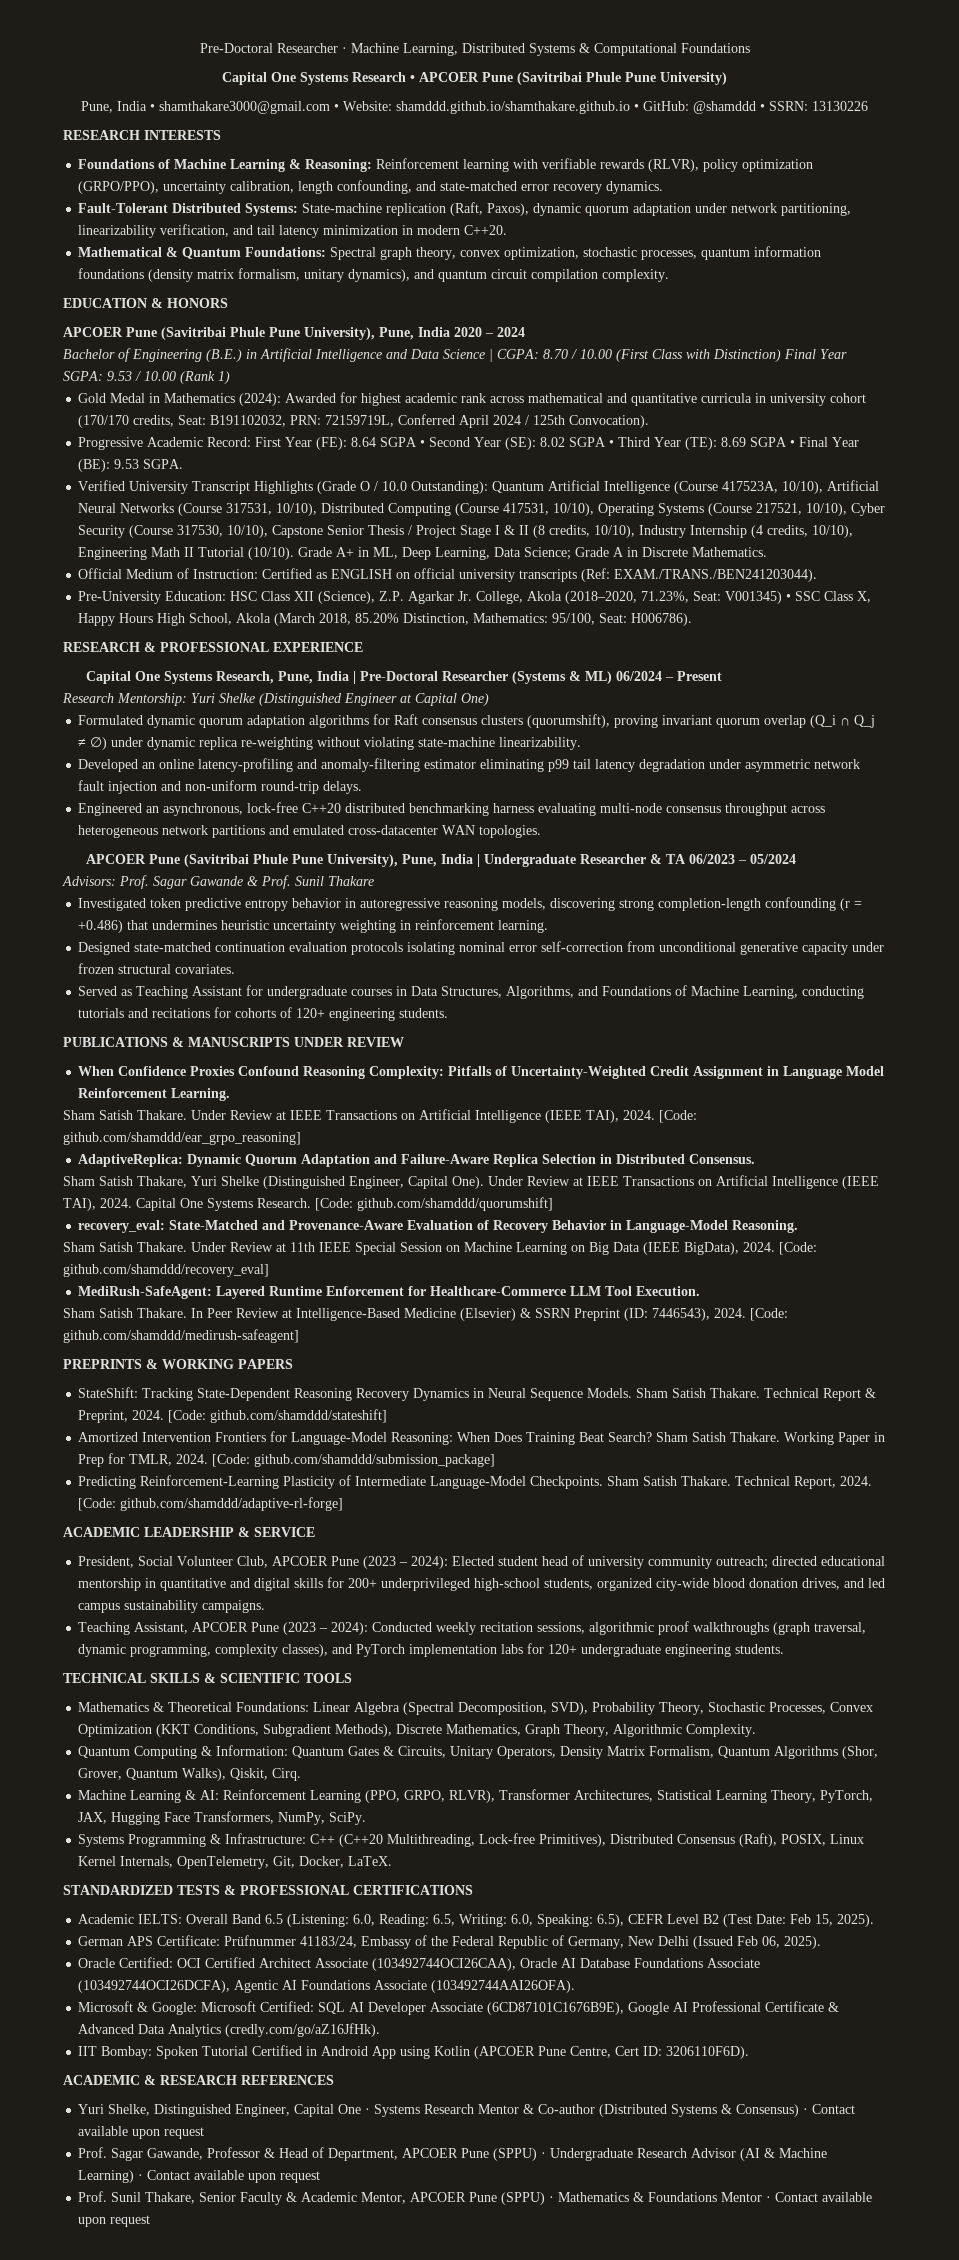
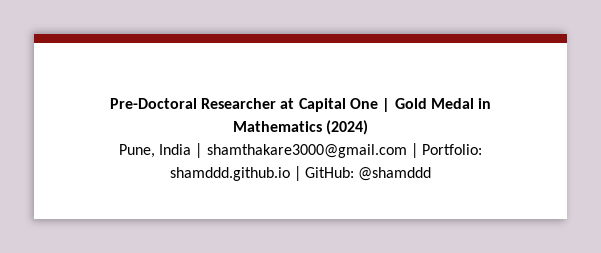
- Pre-Doctoral Researcher · Machine Learning, Distributed Systems & Computational Foundations
- Capital One Systems Research • APCOER Pune (Savitribai Phule Pune University)
- Pune, India • shamthakare3000@gmail.com • Website: shamddd.github.io/shamthakare.github.io • GitHub: @shamddd • SSRN: 13130226
- RESEARCH INTERESTS
- Foundations of Machine Learning & Reasoning: Reinforcement learning with verifiable rewards (RLVR), policy optimization (GRPO/PPO), uncertainty calibration, length confounding, and state-matched error recovery dynamics.
- Fault-Tolerant Distributed Systems: State-machine replication (Raft, Paxos), dynamic quorum adaptation under network partitioning, linearizability verification, and tail latency minimization in modern C++20.
- Mathematical & Quantum Foundations: Spectral graph theory, convex optimization, stochastic processes, quantum information foundations (density matrix formalism, unitary dynamics), and quantum circuit compilation complexity.
- EDUCATION & HONORS
- APCOER Pune (Savitribai Phule Pune University), Pune, India 2020 – 2024
- Bachelor of Engineering (B.E.) in Artificial Intelligence and Data Science | CGPA: 8.70 / 10.00 (First Class with Distinction) Final Year SGPA: 9.53 / 10.00 (Rank 1)
- Gold Medal in Mathematics (2024): Awarded for highest academic rank across mathematical and quantitative curricula in university cohort (170/170 credits, Seat: B191102032, PRN: 72159719L, Conferred April 2024 / 125th Convocation).
- Progressive Academic Record: First Year (FE): 8.64 SGPA • Second Year (SE): 8.02 SGPA • Third Year (TE): 8.69 SGPA • Final Year (BE): 9.53 SGPA.
- Verified University Transcript Highlights (Grade O / 10.0 Outstanding): Quantum Artificial Intelligence (Course 417523A, 10/10), Artificial Neural Networks (Course 317531, 10/10), Distributed Computing (Course 417531, 10/10), Operating Systems (Course 217521, 10/10), Cyber Security (Course 317530, 10/10), Capstone Senior Thesis / Project Stage I & II (8 credits, 10/10), Industry Internship (4 credits, 10/10), Engineering Math II Tutorial (10/10). Grade A+ in ML, Deep Learning, Data Science; Grade A in Discrete Mathematics.
- Official Medium of Instruction: Certified as ENGLISH on official university transcripts (Ref: EXAM./TRANS./BEN241203044).
- Pre-University Education: HSC Class XII (Science), Z.P. Agarkar Jr. College, Akola (2018–2020, 71.23%, Seat: V001345) • SSC Class X, Happy Hours High School, Akola (March 2018, 85.20% Distinction, Mathematics: 95/100, Seat: H006786).
- RESEARCH & PROFESSIONAL EXPERIENCE
- Capital One Systems Research, Pune, India | Pre-Doctoral Researcher (Systems & ML) 06/2024 – Present
- Research Mentorship: Yuri Shelke (Distinguished Engineer at Capital One)
- Formulated dynamic quorum adaptation algorithms for Raft consensus clusters (quorumshift), proving invariant quorum overlap (Q_i ∩ Q_j ≠ ∅) under dynamic replica re-weighting without violating state-machine linearizability.
- Developed an online latency-profiling and anomaly-filtering estimator eliminating p99 tail latency degradation under asymmetric network fault injection and non-uniform round-trip delays.
- Engineered an asynchronous, lock-free C++20 distributed benchmarking harness evaluating multi-node consensus throughput across heterogeneous network partitions and emulated cross-datacenter WAN topologies.
- APCOER Pune (Savitribai Phule Pune University), Pune, India | Undergraduate Researcher & TA 06/2023 – 05/2024
- Advisors: Prof. Sagar Gawande & Prof. Sunil Thakare
- Investigated token predictive entropy behavior in autoregressive reasoning models, discovering strong completion-length confounding (r = +0.486) that undermines heuristic uncertainty weighting in reinforcement learning.
- Designed state-matched continuation evaluation protocols isolating nominal error self-correction from unconditional generative capacity under frozen structural covariates.
- Served as Teaching Assistant for undergraduate courses in Data Structures, Algorithms, and Foundations of Machine Learning, conducting tutorials and recitations for cohorts of 120+ engineering students.
- PUBLICATIONS & MANUSCRIPTS UNDER REVIEW
- When Confidence Proxies Confound Reasoning Complexity: Pitfalls of Uncertainty-Weighted Credit Assignment in Language Model Reinforcement Learning.
- Sham Satish Thakare. Under Review at IEEE Transactions on Artificial Intelligence (IEEE TAI), 2024. [Code: github.com/shamddd/ear_grpo_reasoning]
- AdaptiveReplica: Dynamic Quorum Adaptation and Failure-Aware Replica Selection in Distributed Consensus.
- Sham Satish Thakare, Yuri Shelke (Distinguished Engineer, Capital One). Under Review at IEEE Transactions on Artificial Intelligence (IEEE TAI), 2024. Capital One Systems Research. [Code: github.com/shamddd/quorumshift]
- recovery_eval: State-Matched and Provenance-Aware Evaluation of Recovery Behavior in Language-Model Reasoning.
- Sham Satish Thakare. Under Review at 11th IEEE Special Session on Machine Learning on Big Data (IEEE BigData), 2024. [Code: github.com/shamddd/recovery_eval]
- MediRush-SafeAgent: Layered Runtime Enforcement for Healthcare-Commerce LLM Tool Execution.
- Sham Satish Thakare. In Peer Review at Intelligence-Based Medicine (Elsevier) & SSRN Preprint (ID: 7446543), 2024. [Code: github.com/shamddd/medirush-safeagent]
- PREPRINTS & WORKING PAPERS
- StateShift: Tracking State-Dependent Reasoning Recovery Dynamics in Neural Sequence Models. Sham Satish Thakare. Technical Report & Preprint, 2024. [Code: github.com/shamddd/stateshift]
- Amortized Intervention Frontiers for Language-Model Reasoning: When Does Training Beat Search? Sham Satish Thakare. Working Paper in Prep for TMLR, 2024. [Code: github.com/shamddd/submission_package]
- Predicting Reinforcement-Learning Plasticity of Intermediate Language-Model Checkpoints. Sham Satish Thakare. Technical Report, 2024. [Code: github.com/shamddd/adaptive-rl-forge]
- ACADEMIC LEADERSHIP & SERVICE
- President, Social Volunteer Club, APCOER Pune (2023 – 2024): Elected student head of university community outreach; directed educational mentorship in quantitative and digital skills for 200+ underprivileged high-school students, organized city-wide blood donation drives, and led campus sustainability campaigns.
- Teaching Assistant, APCOER Pune (2023 – 2024): Conducted weekly recitation sessions, algorithmic proof walkthroughs (graph traversal, dynamic programming, complexity classes), and PyTorch implementation labs for 120+ undergraduate engineering students.
- TECHNICAL SKILLS & SCIENTIFIC TOOLS
- Mathematics & Theoretical Foundations: Linear Algebra (Spectral Decomposition, SVD), Probability Theory, Stochastic Processes, Convex Optimization (KKT Conditions, Subgradient Methods), Discrete Mathematics, Graph Theory, Algorithmic Complexity.
- Quantum Computing & Information: Quantum Gates & Circuits, Unitary Operators, Density Matrix Formalism, Quantum Algorithms (Shor, Grover, Quantum Walks), Qiskit, Cirq.
- Machine Learning & AI: Reinforcement Learning (PPO, GRPO, RLVR), Transformer Architectures, Statistical Learning Theory, PyTorch, JAX, Hugging Face Transformers, NumPy, SciPy.
- Systems Programming & Infrastructure: C++ (C++20 Multithreading, Lock-free Primitives), Distributed Consensus (Raft), POSIX, Linux Kernel Internals, OpenTelemetry, Git, Docker, LaTeX.
- STANDARDIZED TESTS & PROFESSIONAL CERTIFICATIONS
- Academic IELTS: Overall Band 6.5 (Listening: 6.0, Reading: 6.5, Writing: 6.0, Speaking: 6.5), CEFR Level B2 (Test Date: Feb 15, 2025).
- German APS Certificate: Prüfnummer 41183/24, Embassy of the Federal Republic of Germany, New Delhi (Issued Feb 06, 2025).
- Oracle Certified: OCI Certified Architect Associate (103492744OCI26CAA), Oracle AI Database Foundations Associate (103492744OCI26DCFA), Agentic AI Foundations Associate (103492744AAI26OFA).
- Microsoft & Google: Microsoft Certified: SQL AI Developer Associate (6CD87101C1676B9E), Google AI Professional Certificate & Advanced Data Analytics (credly.com/go/aZ16JfHk).
- IIT Bombay: Spoken Tutorial Certified in Android App using Kotlin (APCOER Pune Centre, Cert ID: 3206110F6D).
- ACADEMIC & RESEARCH REFERENCES
- Yuri Shelke, Distinguished Engineer, Capital One · Systems Research Mentor & Co-author (Distributed Systems & Consensus) · Contact available upon request
- Prof. Sagar Gawande, Professor & Head of Department, APCOER Pune (SPPU) · Undergraduate Research Advisor (AI & Machine Learning) · Contact available upon request
- Prof. Sunil Thakare, Senior Faculty & Academic Mentor, APCOER Pune (SPPU) · Mathematics & Foundations Mentor · Contact available upon request
+ Pre-Doctoral Researcher at Capital One | Gold Medal in Mathematics (2024)
+ Pune, India | shamthakare3000@gmail.com | Portfolio: shamddd.github.io | GitHub: @shamddd

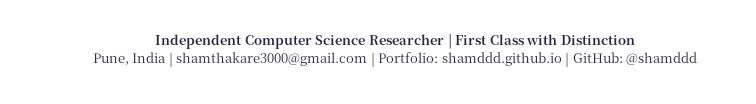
- Pre-Doctoral Researcher at Capital One | Gold Medal in Mathematics (2024)
+ Independent Computer Science Researcher | First Class with Distinction

